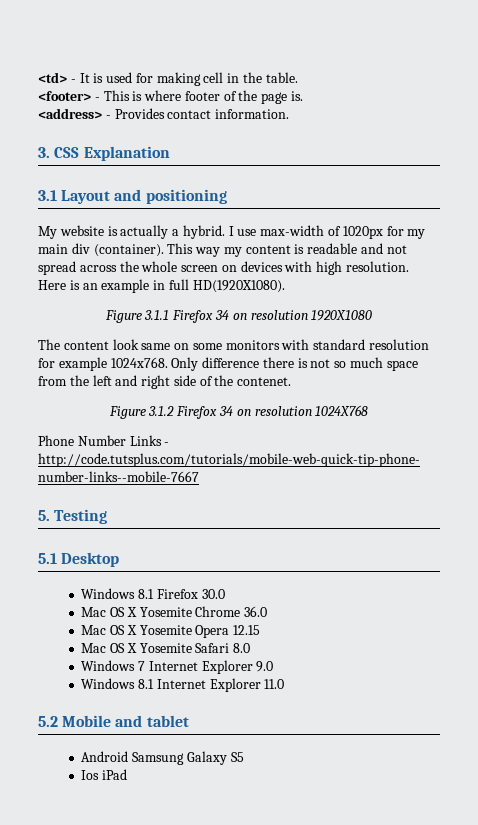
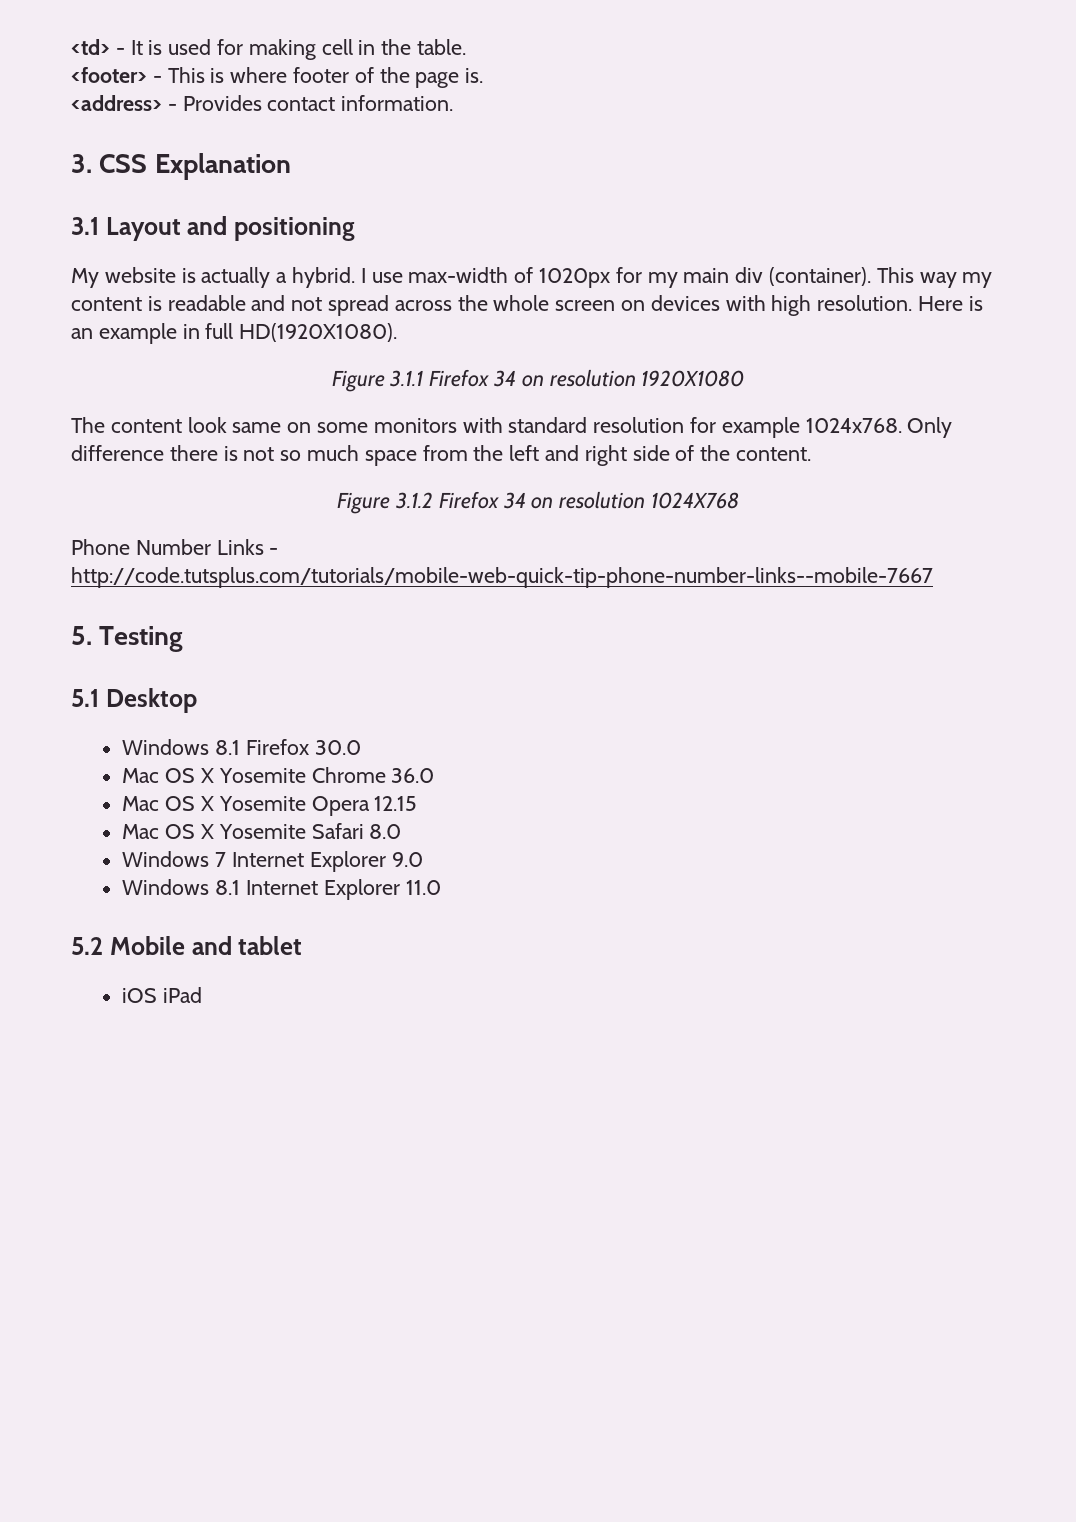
- Only difference there is not so much space from the left and right side of the contenet.
+ Only difference there is not so much space from the left and right side of the content.
- Android Samsung Galaxy S5
- Ios iPad
+ iOS iPad

